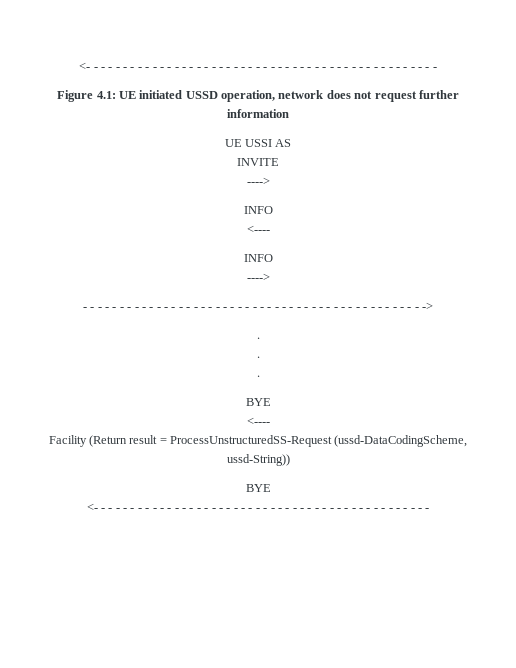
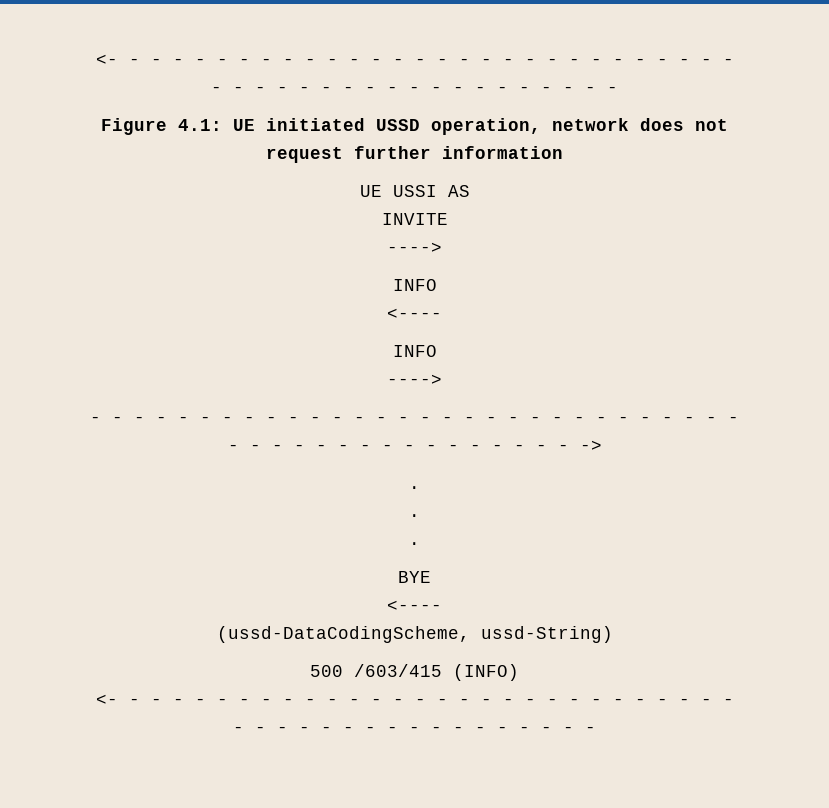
- Facility (Return result = ProcessUnstructuredSS-Request (ussd-DataCodingScheme, ussd-String))
- BYE
+ (ussd-DataCodingScheme, ussd-String)
+ 500 /603/415 (INFO)

